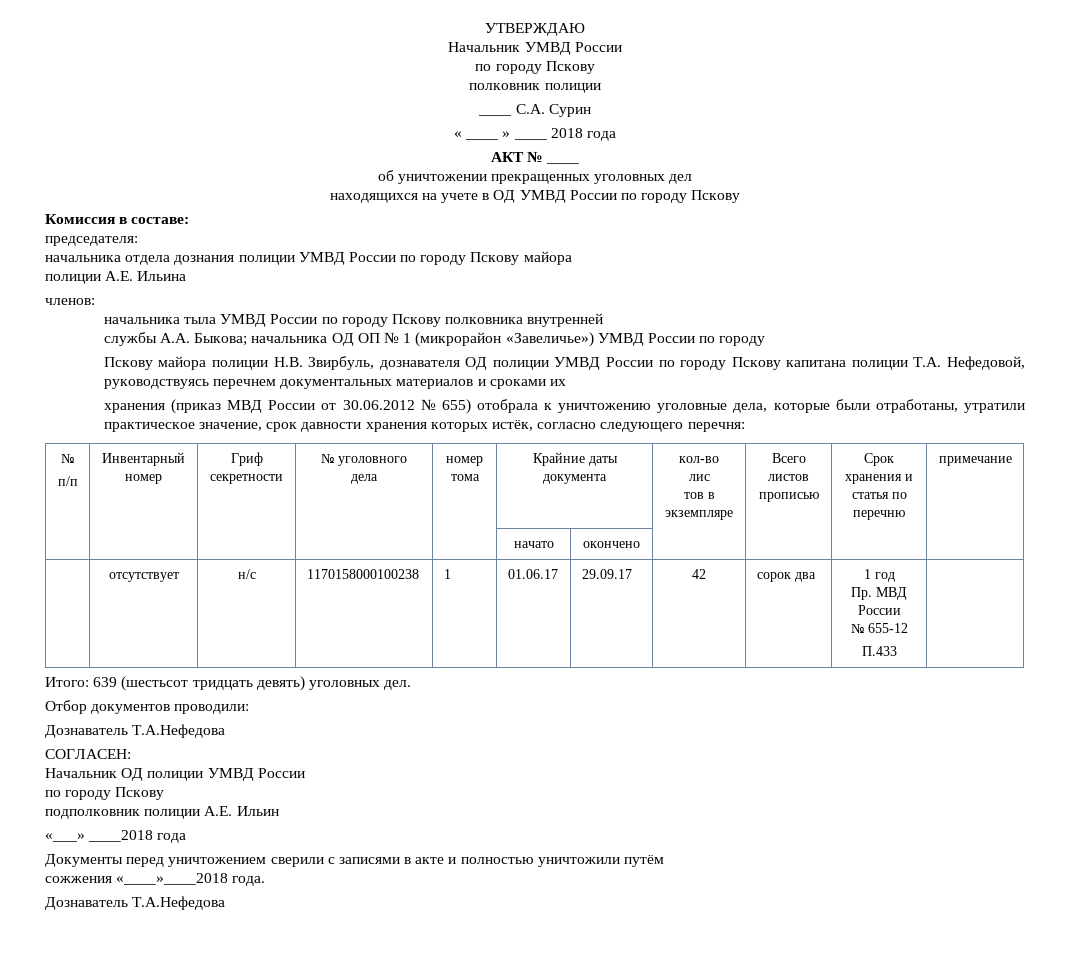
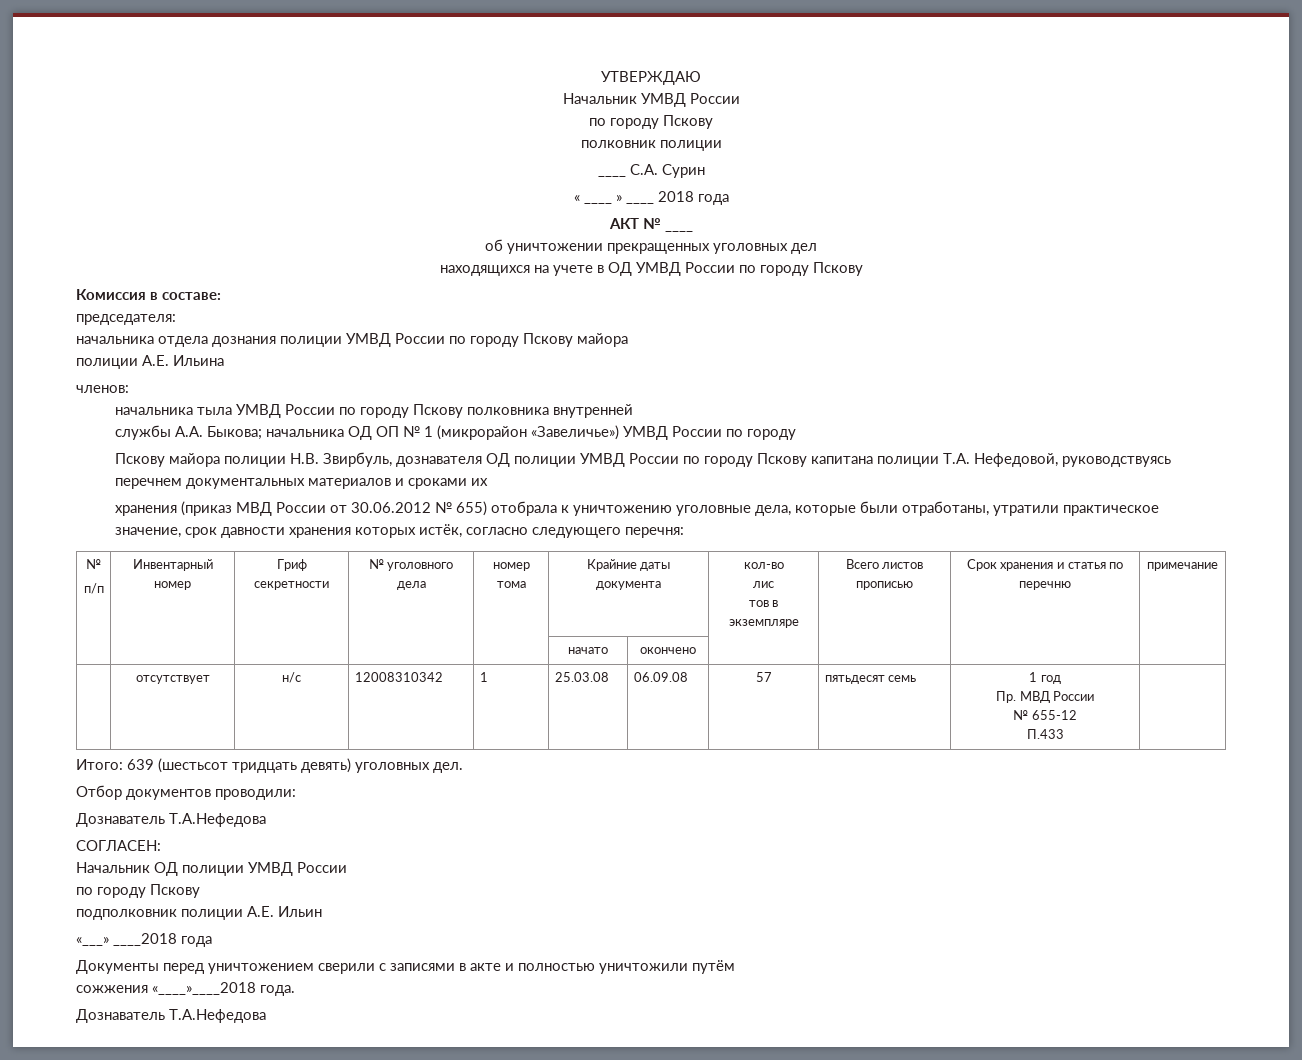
- | отсутствует | н/с | 1170158000100238 | 1 | 01.06.17 | 29.09.17 | 42 | сорок два | 1 год
+ | отсутствует | н/с | 12008310342 | 1 | 25.03.08 | 06.09.08 | 57 | пятьдесят семь | 1 год

